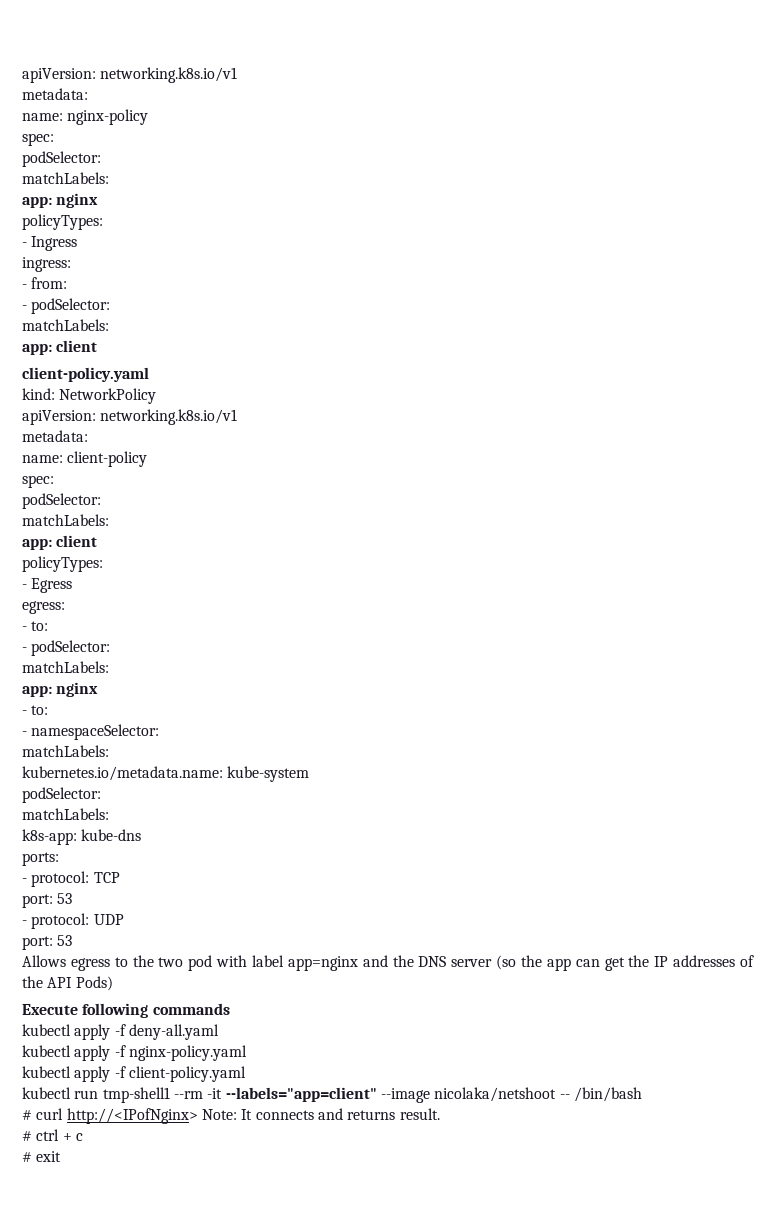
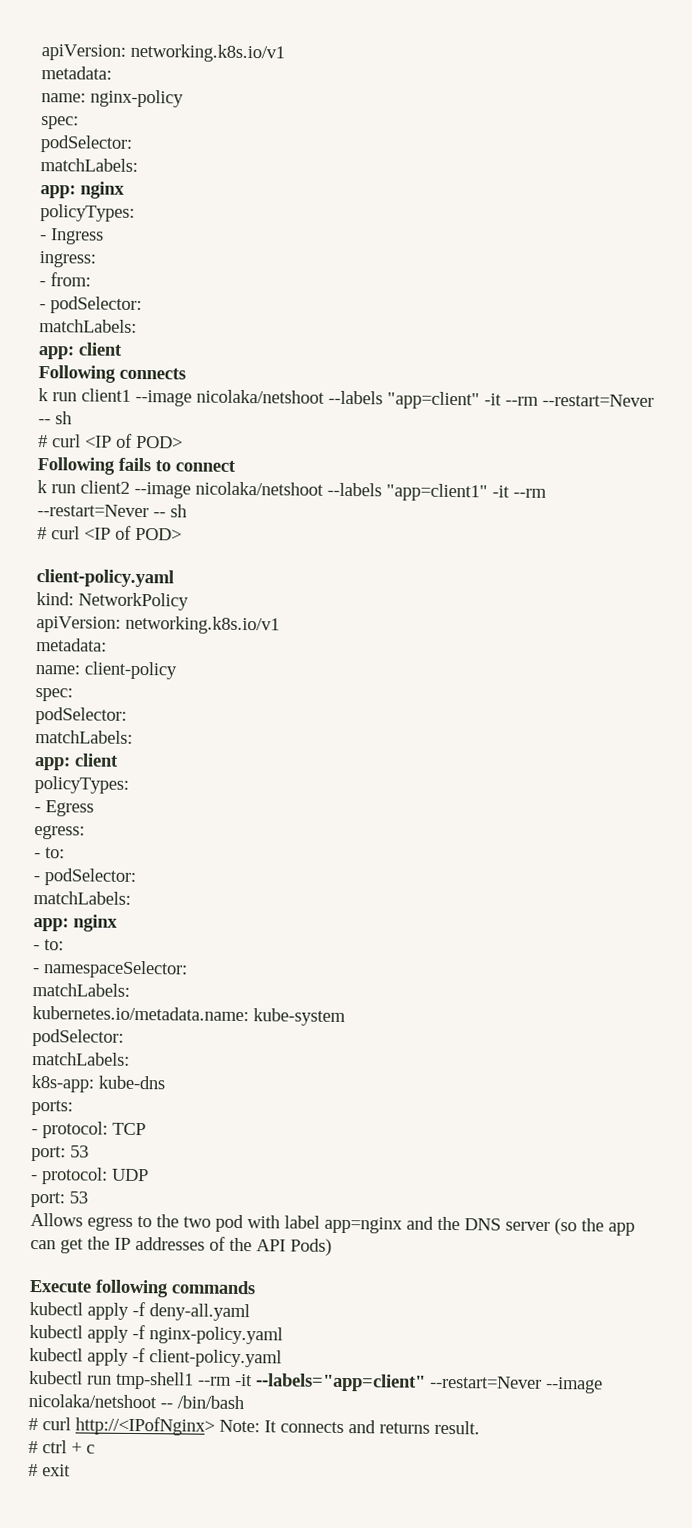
+ Following connects
+ k run client1 --image nicolaka/netshoot --labels "app=client" -it --rm --restart=Never -- sh
+ # curl <IP of POD>
+ Following fails to connect
+ k run client2 --image nicolaka/netshoot --labels "app=client1" -it --rm --restart=Never -- sh
+ # curl <IP of POD>
- kubectl run tmp-shell1 --rm -it --labels="app=client" --image nicolaka/netshoot -- /bin/bash
+ kubectl run tmp-shell1 --rm -it --labels="app=client" --restart=Never --image nicolaka/netshoot -- /bin/bash

